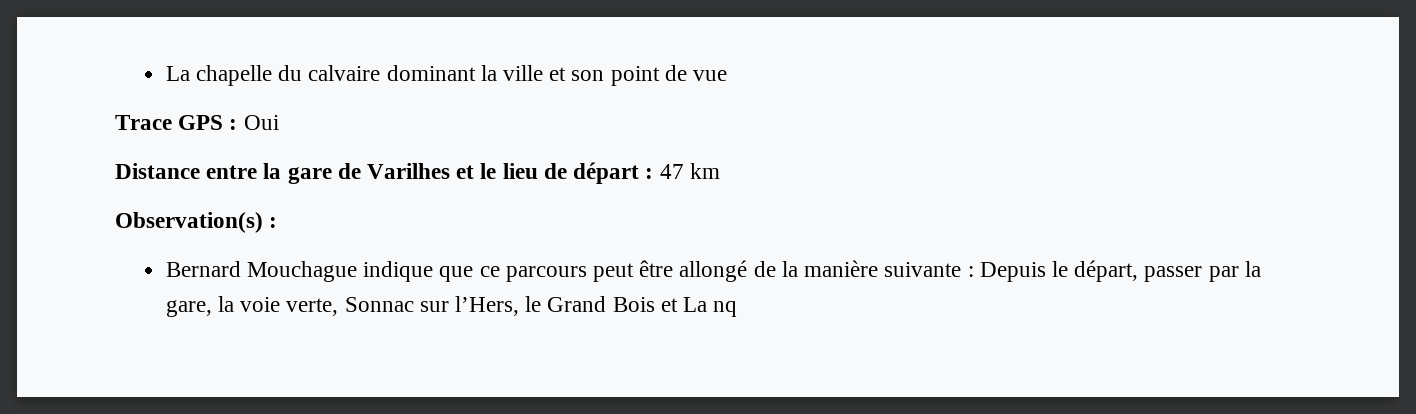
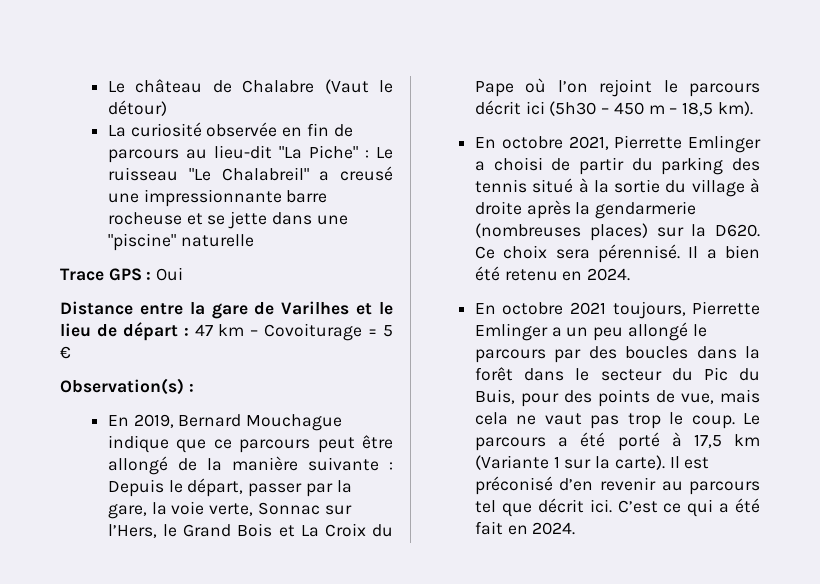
- La chapelle du calvaire dominant la ville et son point de vue
+ Le château de Chalabre (Vaut le détour)
+ La curiosité observée en fin de parcours au lieu-dit "La Piche" : Le ruisseau "Le Chalabreil" a creusé une impressionnante barre rocheuse et se jette dans une "piscine" naturelle
- Distance entre la gare de Varilhes et le lieu de départ : 47 km
+ Distance entre la gare de Varilhes et le lieu de départ : 47 km – Covoiturage = 5 €
- Bernard Mouchague indique que ce parcours peut être allongé de la manière suivante : Depuis le départ, passer par la gare, la voie verte, Sonnac sur l’Hers, le Grand Bois et La nq
+ En 2019, Bernard Mouchague indique que ce parcours peut être allongé de la manière suivante : Depuis le départ, passer par la gare, la voie verte, Sonnac sur l’Hers, le Grand Bois et La Croix du Pape où l’on rejoint le parcours décrit ici (5h30 – 450 m – 18,5 km).
+ En octobre 2021, Pierrette Emlinger a choisi de partir du parking des tennis situé à la sortie du village à droite après la gendarmerie (nombreuses places) sur la D620. Ce choix sera pérennisé. Il a bien été retenu en 2024.
+ En octobre 2021 toujours, Pierrette Emlinger a un peu allongé le parcours par des boucles dans la forêt dans le secteur du Pic du Buis, pour des points de vue, mais cela ne vaut pas trop le coup. Le parcours a été porté à 17,5 km (Variante 1 sur la carte). Il est préconisé d’en revenir au parcours tel que décrit ici. C’est ce qui a été fait en 2024.

